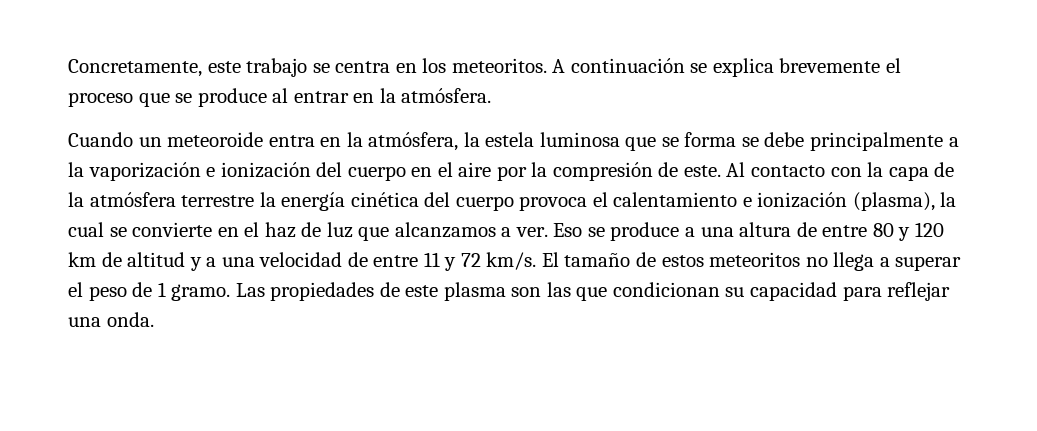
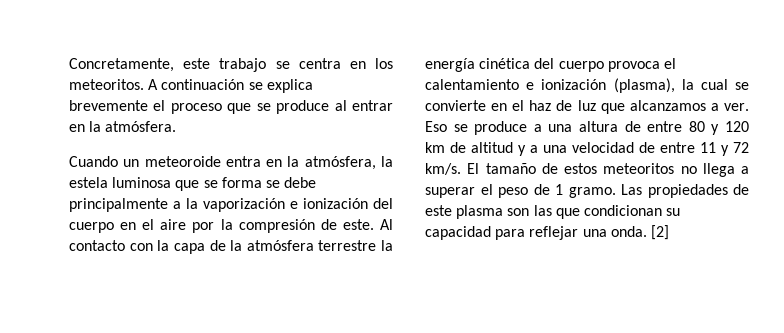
+ [2]

